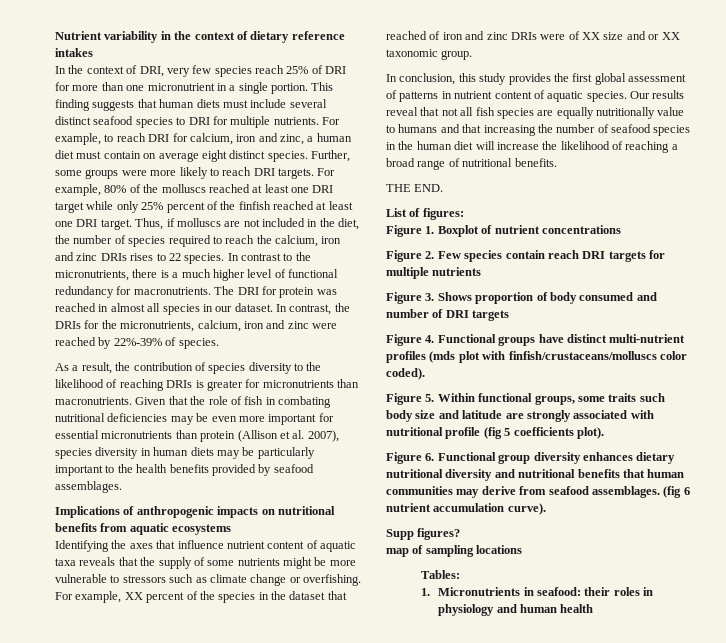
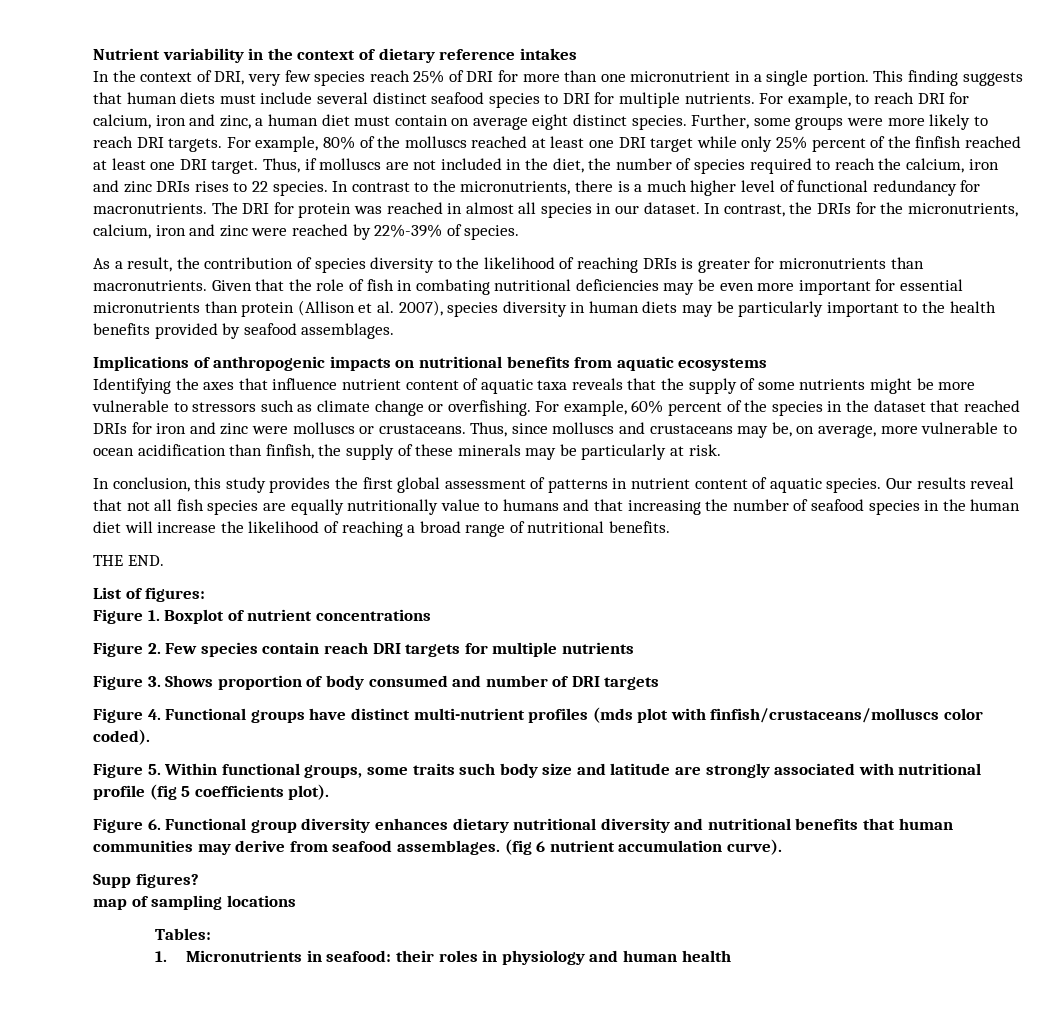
- For example, XX percent of the species in the dataset that reached of iron and zinc DRIs were of XX size and or XX taxonomic group.
+ For example, 60% percent of the species in the dataset that reached DRIs for iron and zinc were molluscs or crustaceans. Thus, since molluscs and crustaceans may be, on average, more vulnerable to ocean acidification than finfish, the supply of these minerals may be particularly at risk.

